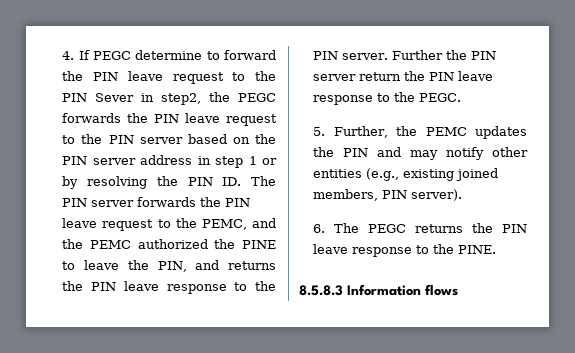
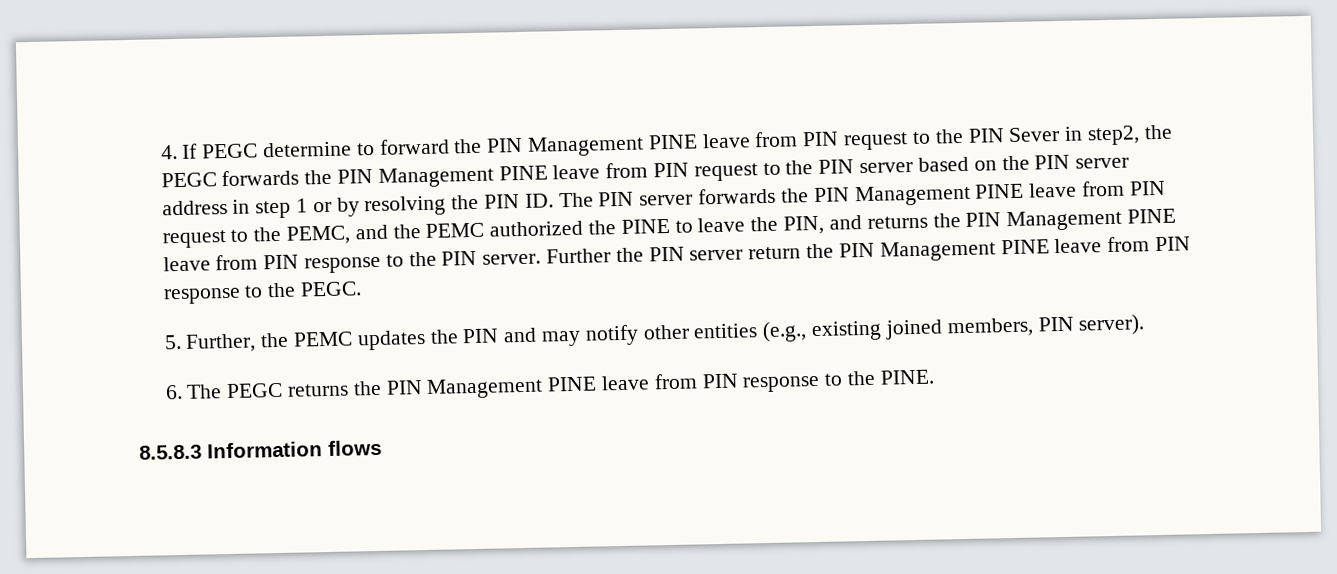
- 4. If PEGC determine to forward the PIN leave request to the PIN Sever in step2, the PEGC forwards the PIN leave request to the PIN server based on the PIN server address in step 1 or by resolving the PIN ID. The PIN server forwards the PIN leave request to the PEMC, and the PEMC authorized the PINE to leave the PIN, and returns the PIN leave response to the PIN server.
+ 4. If PEGC determine to forward the PIN Management PINE leave from PIN request to the PIN Sever in step2, the PEGC forwards the PIN Management PINE leave from PIN request to the PIN server based on the PIN server address in step 1 or by resolving the PIN ID. The PIN server forwards the PIN Management PINE leave from PIN request to the PEMC, and the PEMC authorized the PINE to leave the PIN, and returns the PIN Management PINE leave from PIN response to the PIN server.
- Further the PIN server return the PIN leave response to the PEGC.
+ Further the PIN server return the PIN Management PINE leave from PIN response to the PEGC.
- 6. The PEGC returns the PIN leave response to the PINE.
+ 6. The PEGC returns the PIN Management PINE leave from PIN response to the PINE.

